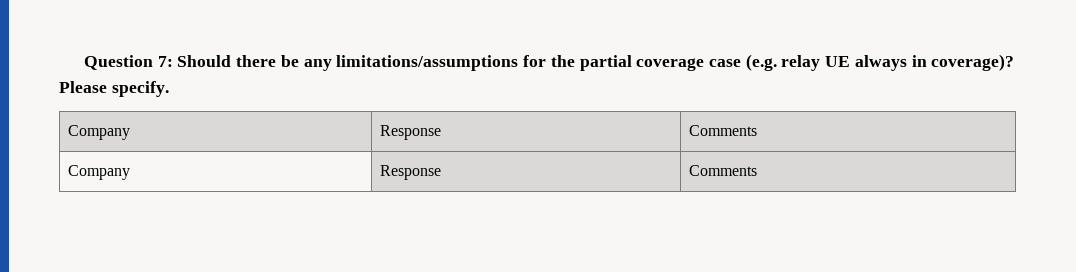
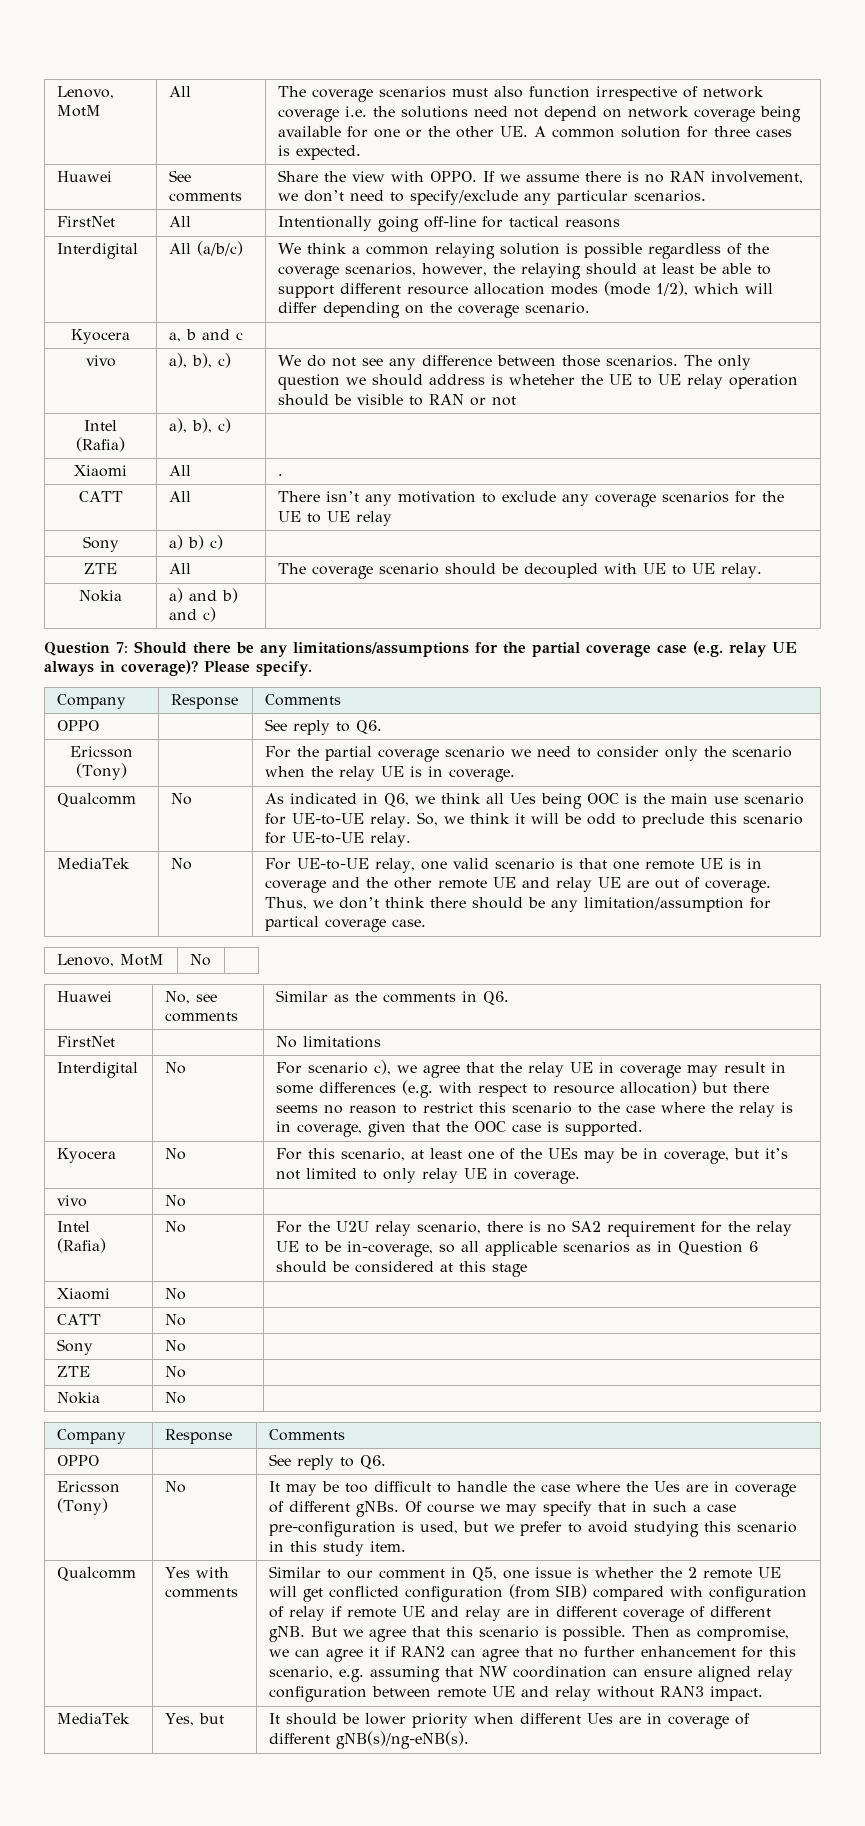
+ Lenovo, MotM | All | The coverage scenarios must also function irrespective of network coverage i.e. the solutions need not depend on network coverage being available for one or the other UE. A common solution for three cases is expected.
+ Huawei | See comments | Share the view with OPPO. If we assume there is no RAN involvement, we don’t need to specify/exclude any particular scenarios.
+ FirstNet | All | Intentionally going off-line for tactical reasons
+ Interdigital | All (a/b/c) | We think a common relaying solution is possible regardless of the coverage scenarios, however, the relaying should at least be able to support different resource allocation modes (mode 1/2), which will differ depending on the coverage scenario.
+ Kyocera | a, b and c |
+ vivo | a), b), c) | We do not see any difference between those scenarios. The only question we should address is wheteher the UE to UE relay operation should be visible to RAN or not
+ Intel (Rafia) | a), b), c) |
+ Xiaomi | All | .
+ CATT | All | There isn’t any motivation to exclude any coverage scenarios for the UE to UE relay
+ Sony | a) b) c) |
+ ZTE | All | The coverage scenario should be decoupled with UE to UE relay.
+ Nokia | a) and b) and c) |
  Please specify.
  Company | Response | Comments
+ OPPO | | See reply to Q6.
+ Ericsson (Tony) | | For the partial coverage scenario we need to consider only the scenario when the relay UE is in coverage.
+ Qualcomm | No | As indicated in Q6, we think all Ues being OOC is the main use scenario for UE-to-UE relay. So, we think it will be odd to preclude this scenario for UE-to-UE relay.
+ MediaTek | No | For UE-to-UE relay, one valid scenario is that one remote UE is in coverage and the other remote UE and relay UE are out of coverage. Thus, we don’t think there should be any limitation/assumption for partical coverage case.
+ Lenovo, MotM | No |
+ Huawei | No, see comments | Similar as the comments in Q6.
+ FirstNet | | No limitations
+ Interdigital | No | For scenario c), we agree that the relay UE in coverage may result in some differences (e.g. with respect to resource allocation) but there seems no reason to restrict this scenario to the case where the relay is in coverage, given that the OOC case is supported.
+ Kyocera | No | For this scenario, at least one of the UEs may be in coverage, but it’s not limited to only relay UE in coverage.
+ vivo | No |
+ Intel (Rafia) | No | For the U2U relay scenario, there is no SA2 requirement for the relay UE to be in-coverage, so all applicable scenarios as in Question 6 should be considered at this stage
+ Xiaomi | No |
+ CATT | No |
+ Sony | No |
+ ZTE | No |
+ Nokia | No |
  Company | Response | Comments
+ OPPO | | See reply to Q6.
+ Ericsson (Tony) | No | It may be too difficult to handle the case where the Ues are in coverage of different gNBs. Of course we may specify that in such a case pre-configuration is used, but we prefer to avoid studying this scenario in this study item.
+ Qualcomm | Yes with comments | Similar to our comment in Q5, one issue is whether the 2 remote UE will get conflicted configuration (from SIB) compared with configuration of relay if remote UE and relay are in different coverage of different gNB. But we agree that this scenario is possible. Then as compromise, we can agree it if RAN2 can agree that no further enhancement for this scenario, e.g. assuming that NW coordination can ensure aligned relay configuration between remote UE and relay without RAN3 impact.
+ MediaTek | Yes, but | It should be lower priority when different Ues are in coverage of different gNB(s)/ng-eNB(s).

